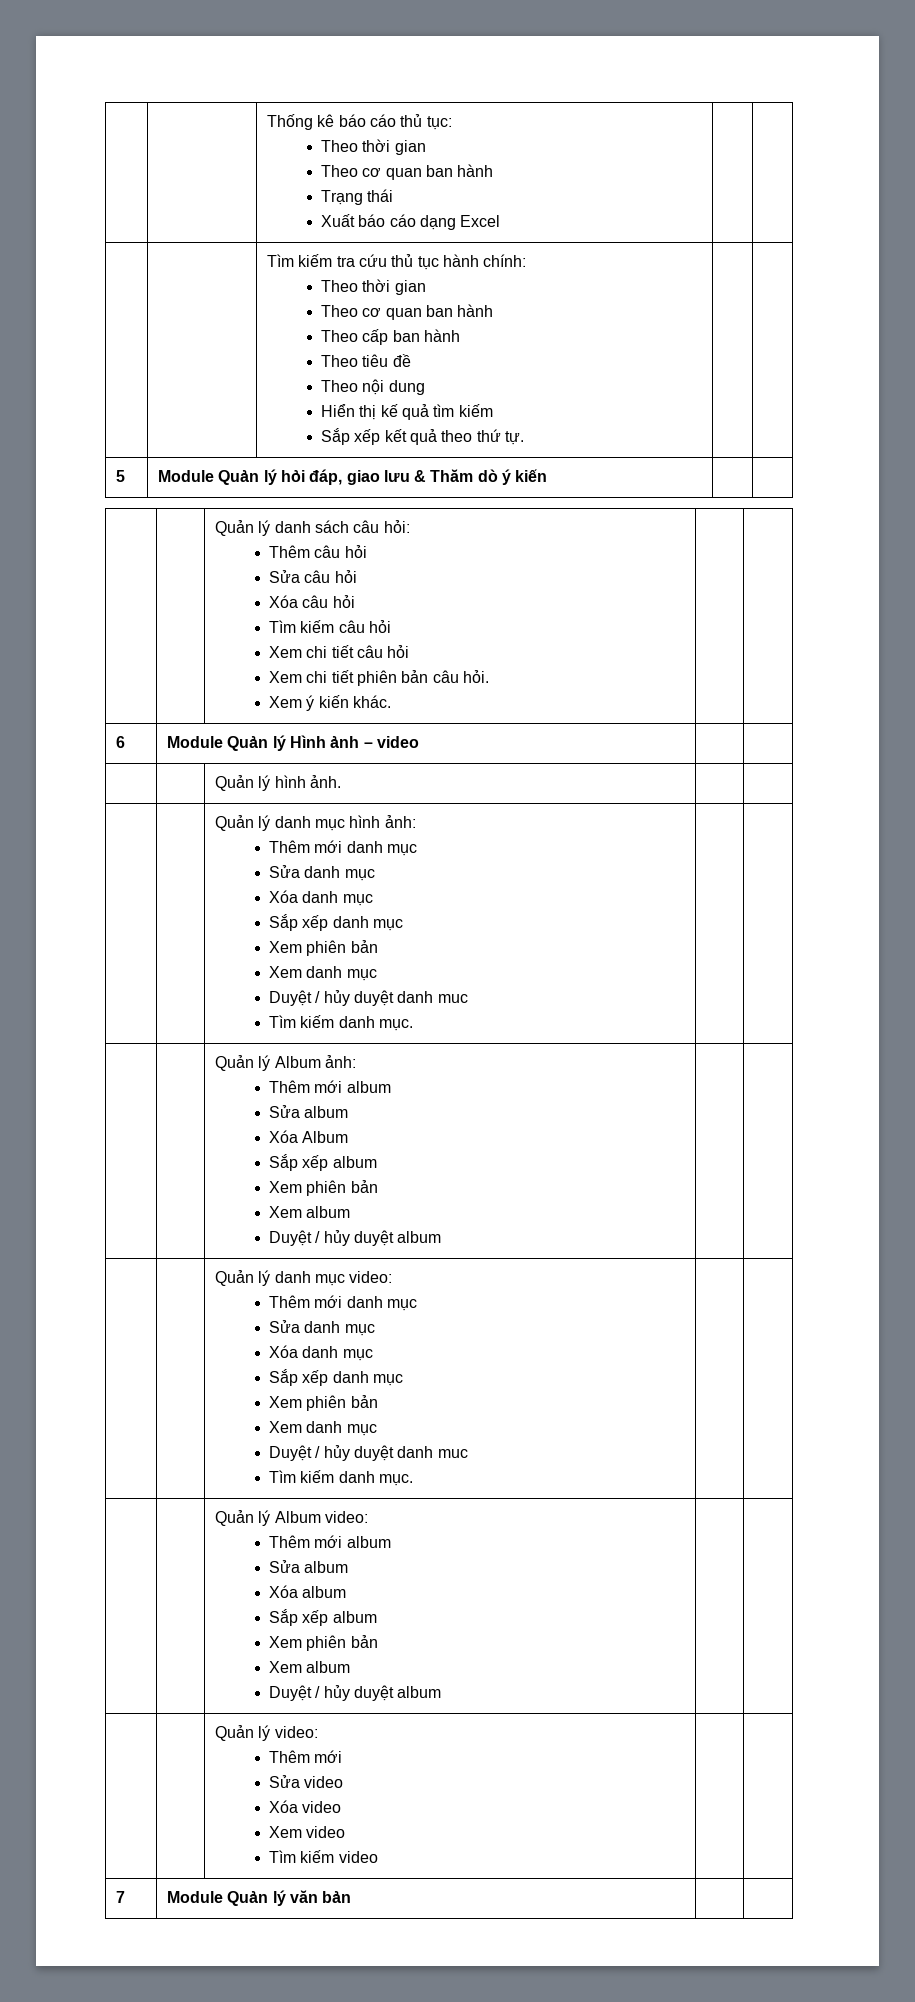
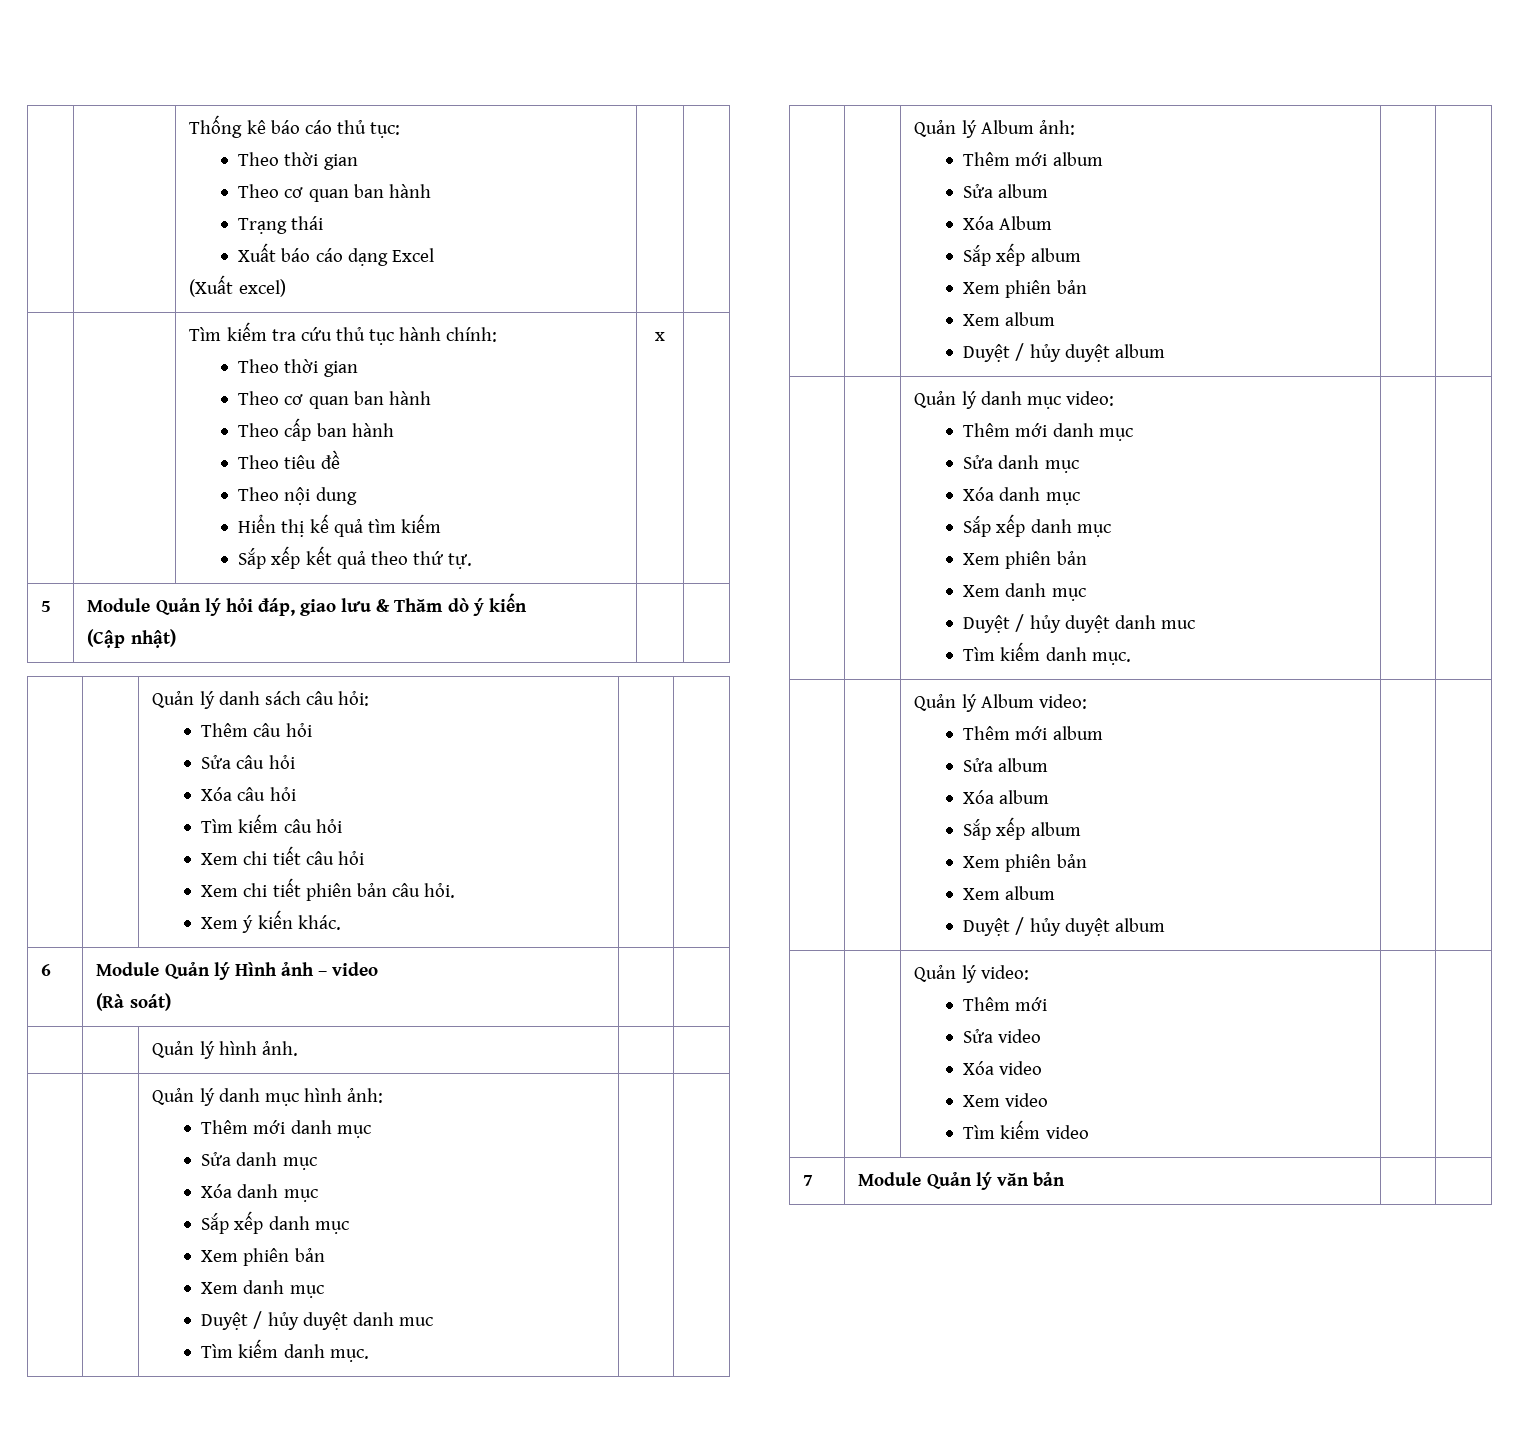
  | | Thống kê báo cáo thủ tục:
  Theo thời gian
  Theo cơ quan ban hành
  Trạng thái
- Xuất báo cáo dạng Excel | |
+ Xuất báo cáo dạng Excel
+ (Xuất excel) | |
  | | Tìm kiếm tra cứu thủ tục hành chính:
  Theo thời gian
  Theo cơ quan ban hành
  Theo cấp ban hành
  Theo tiêu đề
  Theo nội dung
  Hiển thị kế quả tìm kiếm
- Sắp xếp kết quả theo thứ tự. | |
+ Sắp xếp kết quả theo thứ tự. | x |
- 5 | Module Quản lý hỏi đáp, giao lưu & Thăm dò ý kiến | |
+ 5 | Module Quản lý hỏi đáp, giao lưu & Thăm dò ý kiến
+ (Cập nhật) | |
- 6 | Module Quản lý Hình ảnh – video | |
+ 6 | Module Quản lý Hình ảnh – video
+ (Rà soát) | |

